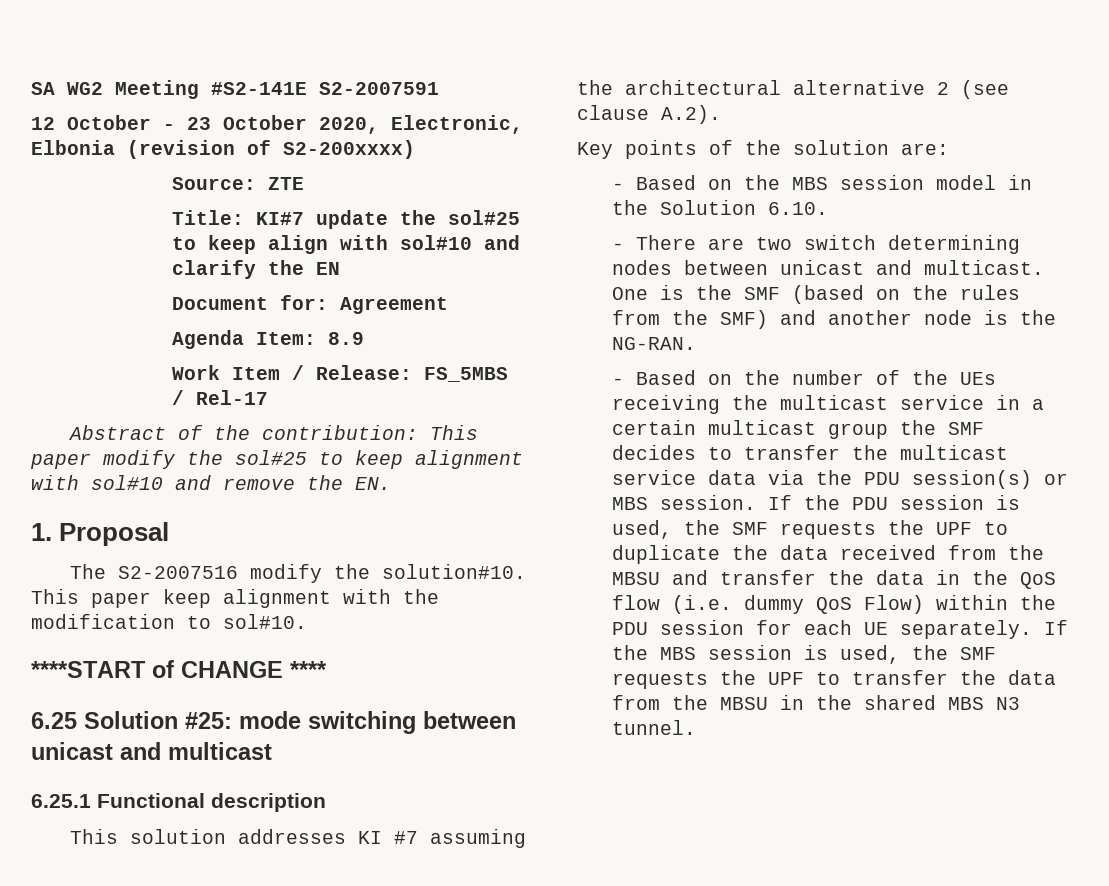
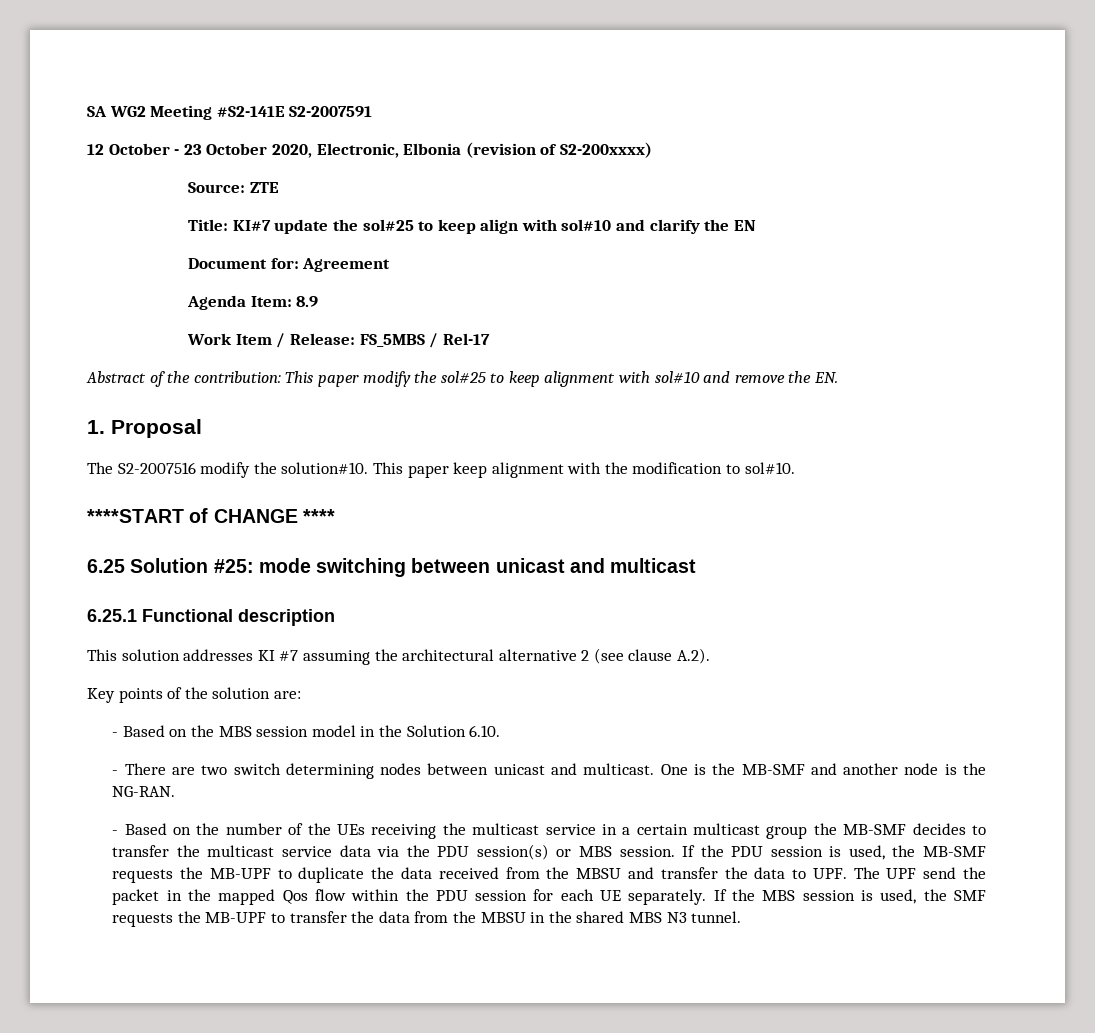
- One is the SMF (based on the rules from the SMF) and another node is the NG-RAN.
+ One is the MB-SMF and another node is the NG-RAN.
- - Based on the number of the UEs receiving the multicast service in a certain multicast group the SMF decides to transfer the multicast service data via the PDU session(s) or MBS session.
+ - Based on the number of the UEs receiving the multicast service in a certain multicast group the MB-SMF decides to transfer the multicast service data via the PDU session(s) or MBS session.
- If the PDU session is used, the SMF requests the UPF to duplicate the data received from the MBSU and transfer the data in the QoS flow (i.e. dummy QoS Flow) within the PDU session for each UE separately.
+ If the PDU session is used, the MB-SMF requests the MB-UPF to duplicate the data received from the MBSU and transfer the data to UPF. The UPF send the packet in the mapped Qos flow within the PDU session for each UE separately.
- If the MBS session is used, the SMF requests the UPF to transfer the data from the MBSU in the shared MBS N3 tunnel.
+ If the MBS session is used, the SMF requests the MB-UPF to transfer the data from the MBSU in the shared MBS N3 tunnel.

